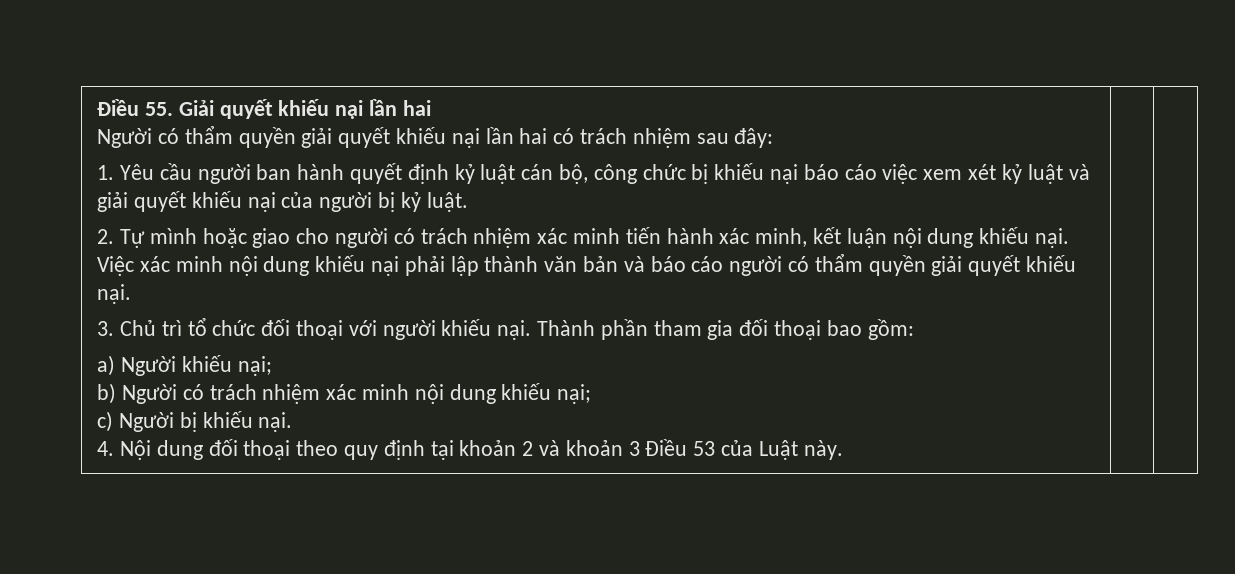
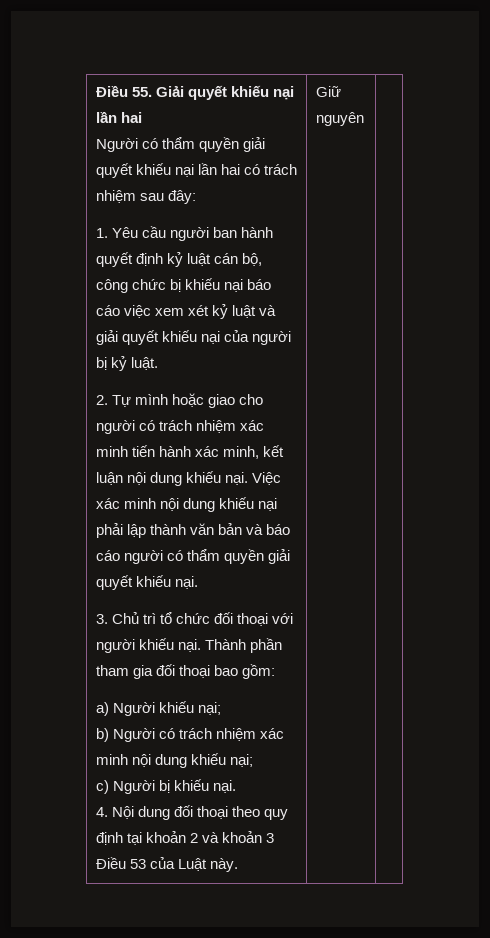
+ Giữ nguyên

